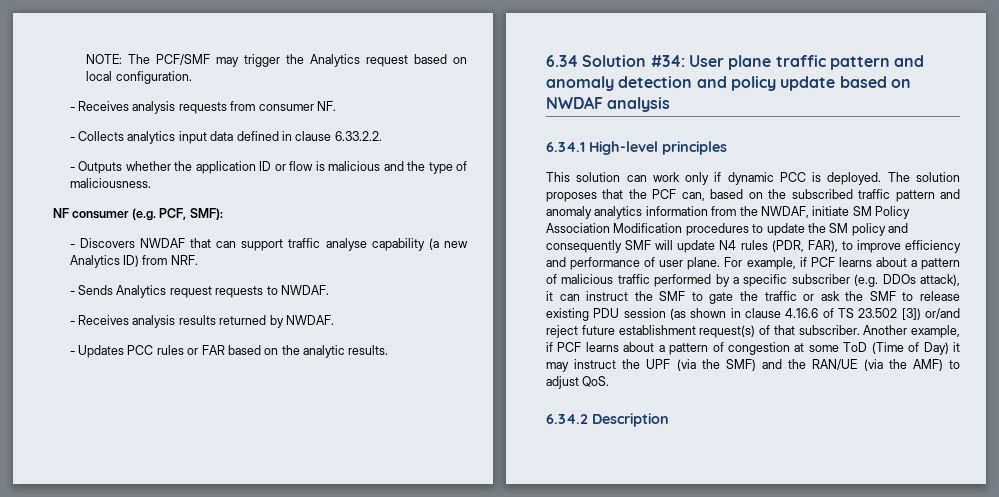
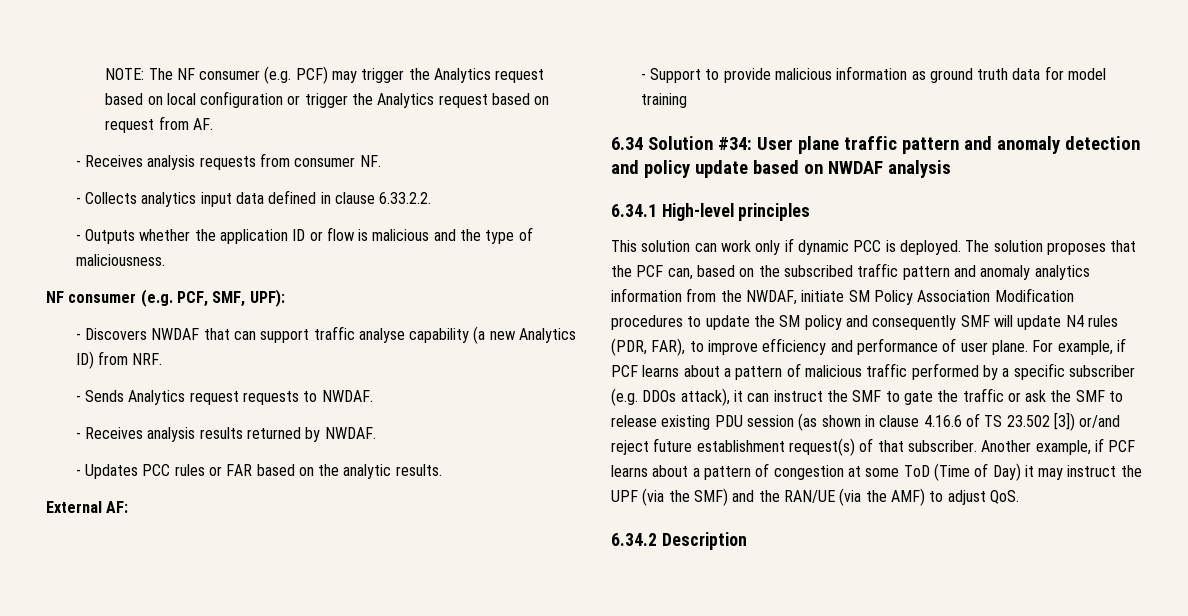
- NOTE: The PCF/SMF may trigger the Analytics request based on local configuration.
+ NOTE: The NF consumer (e.g. PCF) may trigger the Analytics request based on local configuration or trigger the Analytics request based on request from AF.
- NF consumer (e.g. PCF, SMF):
+ NF consumer (e.g. PCF, SMF, UPF):
+ External AF:
+ - Support to provide malicious information as ground truth data for model training

